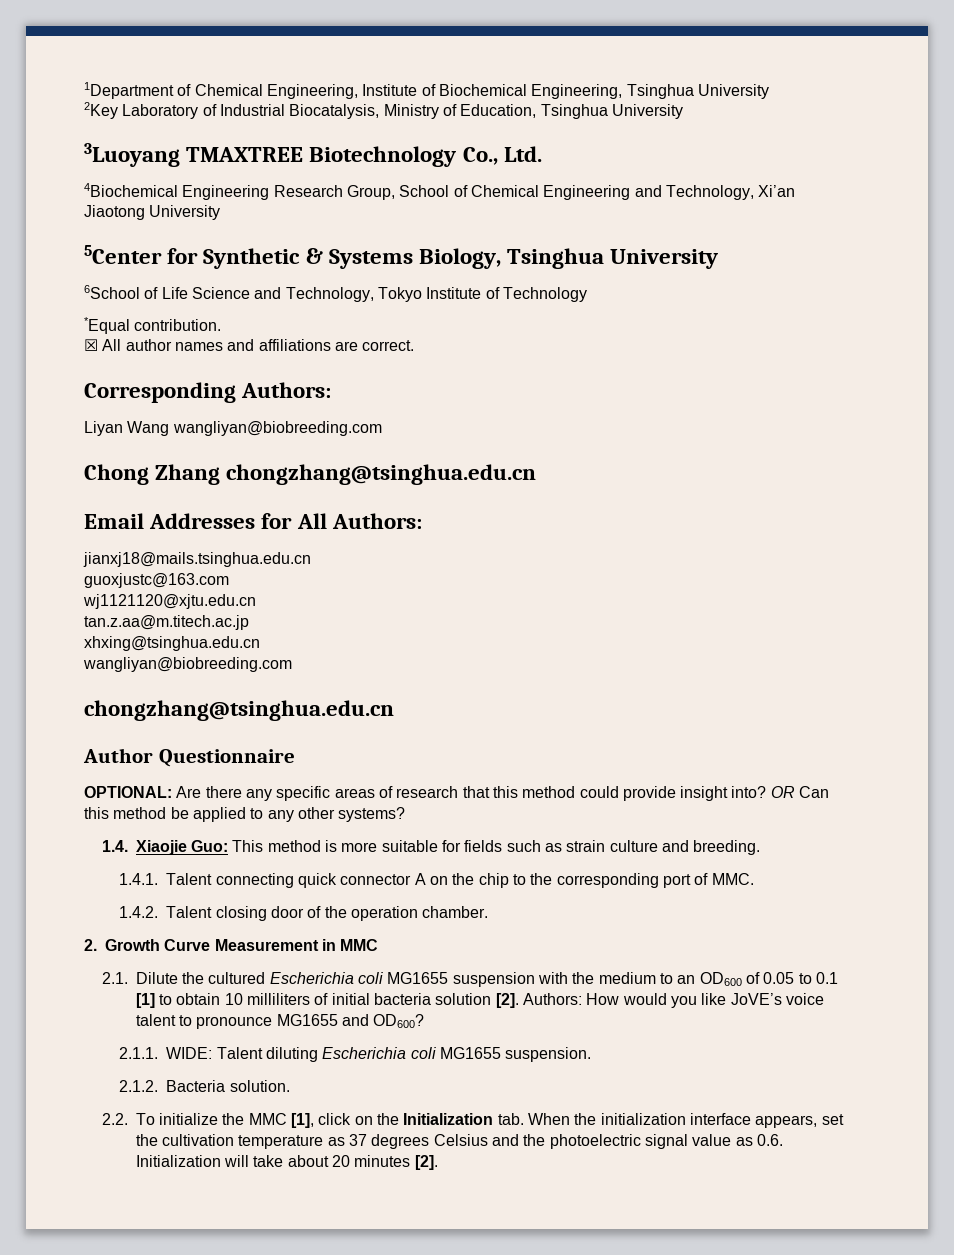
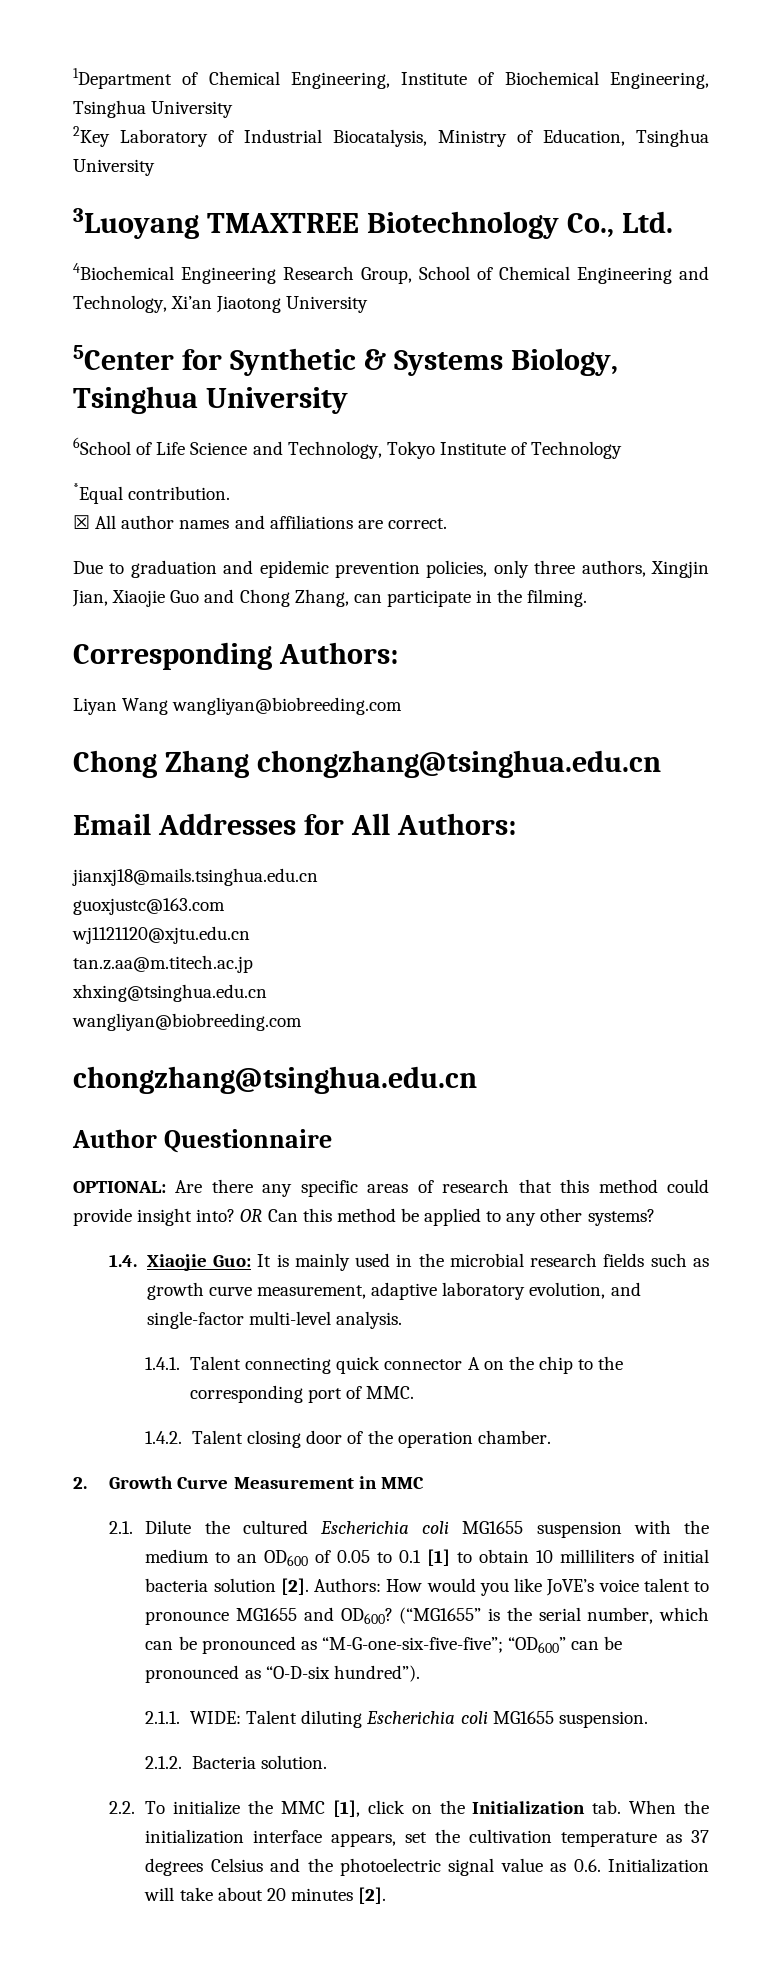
+ Due to graduation and epidemic prevention policies, only three authors, Xingjin Jian, Xiaojie Guo and Chong Zhang, can participate in the filming.
- 1.4. Xiaojie Guo: This method is more suitable for fields such as strain culture and breeding.
+ 1.4. Xiaojie Guo: It is mainly used in the microbial research fields such as growth curve measurement, adaptive laboratory evolution, and single-factor multi-level analysis.
+ (“MG1655” is the serial number, which can be pronounced as “M-G-one-six-five-five”; “OD600” can be pronounced as “O-D-six hundred”).

